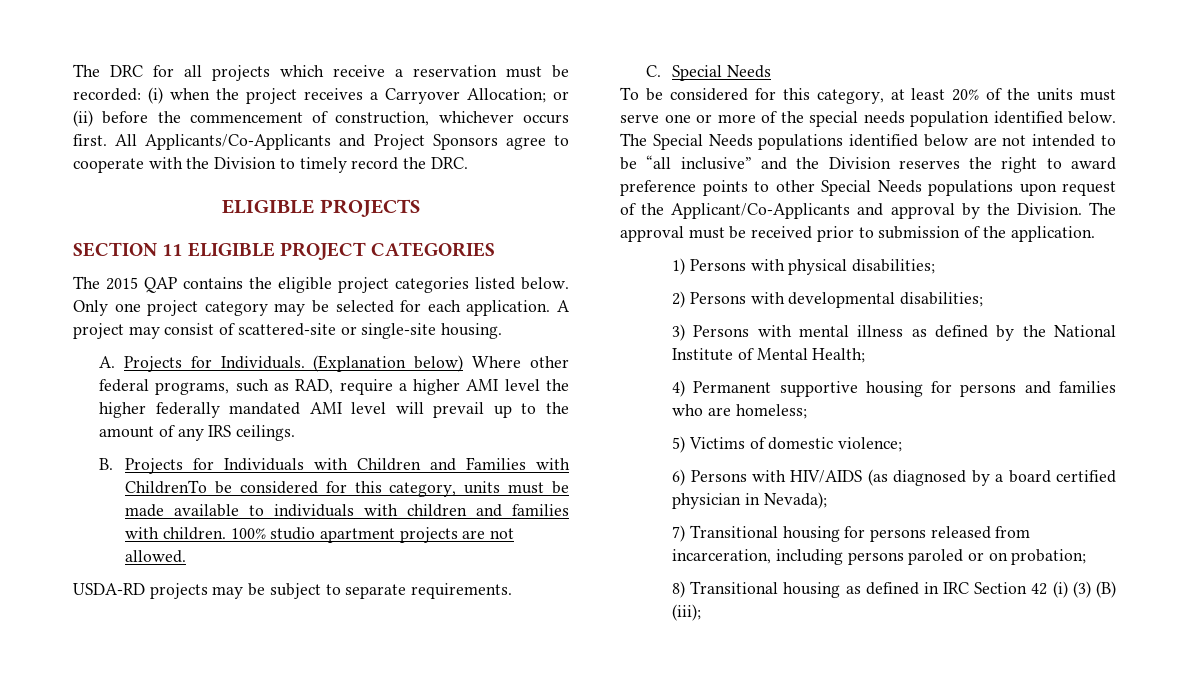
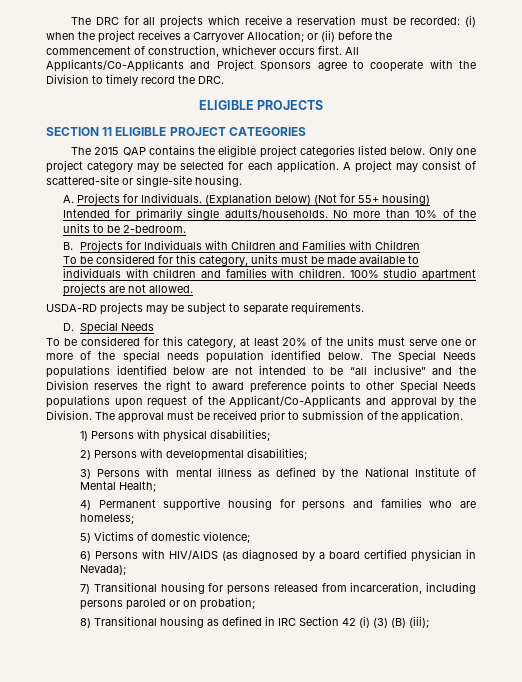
- (Explanation below) Where other federal programs, such as RAD, require a higher AMI level the higher federally mandated AMI level will prevail up to the amount of any IRS ceilings.
+ (Explanation below) (Not for 55+ housing) Intended for primarily single adults/households. No more than 10% of the units to be 2-bedroom.
- B. Projects for Individuals with Children and Families with ChildrenTo be considered for this category, units must be made available to individuals with children and families with children.
+ B. Projects for Individuals with Children and Families with Children
+ To be considered for this category, units must be made available to individuals with children and families with children.
- C. Special Needs
+ D. Special Needs

